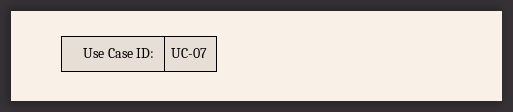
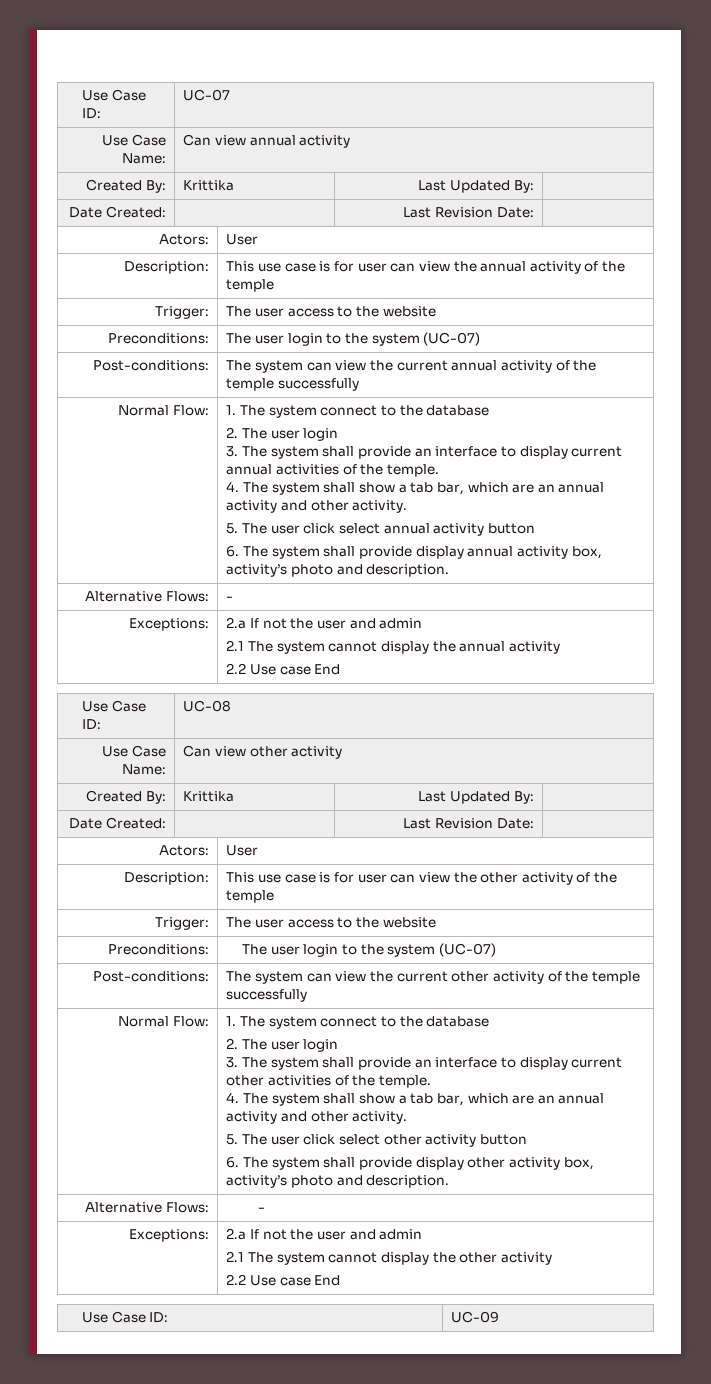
+ Use Case Name: | Can view annual activity
+ Created By: | Krittika | Last Updated By: |
+ Date Created: | | Last Revision Date: |
+ Actors: | User
+ Description: | This use case is for user can view the annual activity of the temple
+ Trigger: | The user access to the website
+ Preconditions: | The user login to the system (UC-07)
+ Post-conditions: | The system can view the current annual activity of the temple successfully
+ Normal Flow: | 1. The system connect to the database
+ 2. The user login
+ 3. The system shall provide an interface to display current annual activities of the temple.
+ 4. The system shall show a tab bar, which are an annual activity and other activity.
+ 5. The user click select annual activity button
+ 6. The system shall provide display annual activity box, activity’s photo and description.
+ Alternative Flows: | -
+ Exceptions: | 2.a If not the user and admin
+ 2.1 The system cannot display the annual activity
+ 2.2 Use case End
+ Use Case ID: | UC-08
+ Use Case Name: | Can view other activity
+ Created By: | Krittika | Last Updated By: |
+ Date Created: | | Last Revision Date: |
+ Actors: | User
+ Description: | This use case is for user can view the other activity of the temple
+ Trigger: | The user access to the website
+ Preconditions: | The user login to the system (UC-07)
+ Post-conditions: | The system can view the current other activity of the temple successfully
+ Normal Flow: | 1. The system connect to the database
+ 2. The user login
+ 3. The system shall provide an interface to display current other activities of the temple.
+ 4. The system shall show a tab bar, which are an annual activity and other activity.
+ 5. The user click select other activity button
+ 6. The system shall provide display other activity box, activity’s photo and description.
+ Alternative Flows: | -
+ Exceptions: | 2.a If not the user and admin
+ 2.1 The system cannot display the other activity
+ 2.2 Use case End
+ Use Case ID: | UC-09

